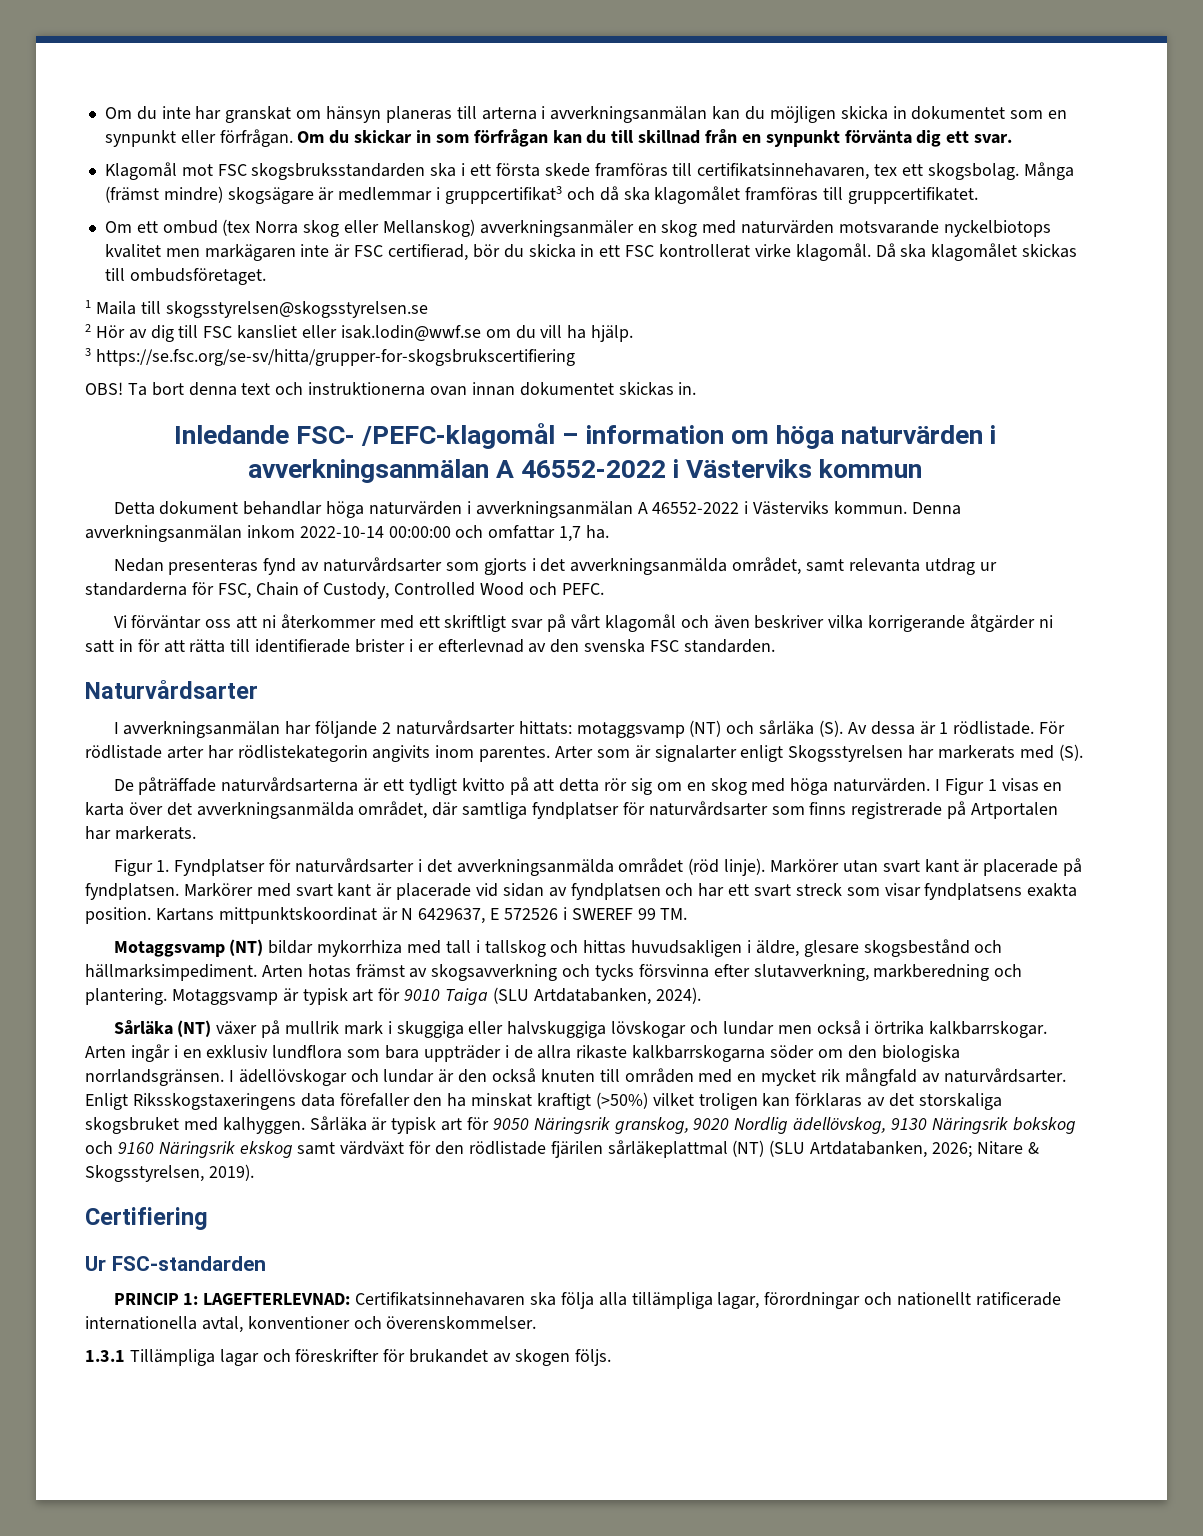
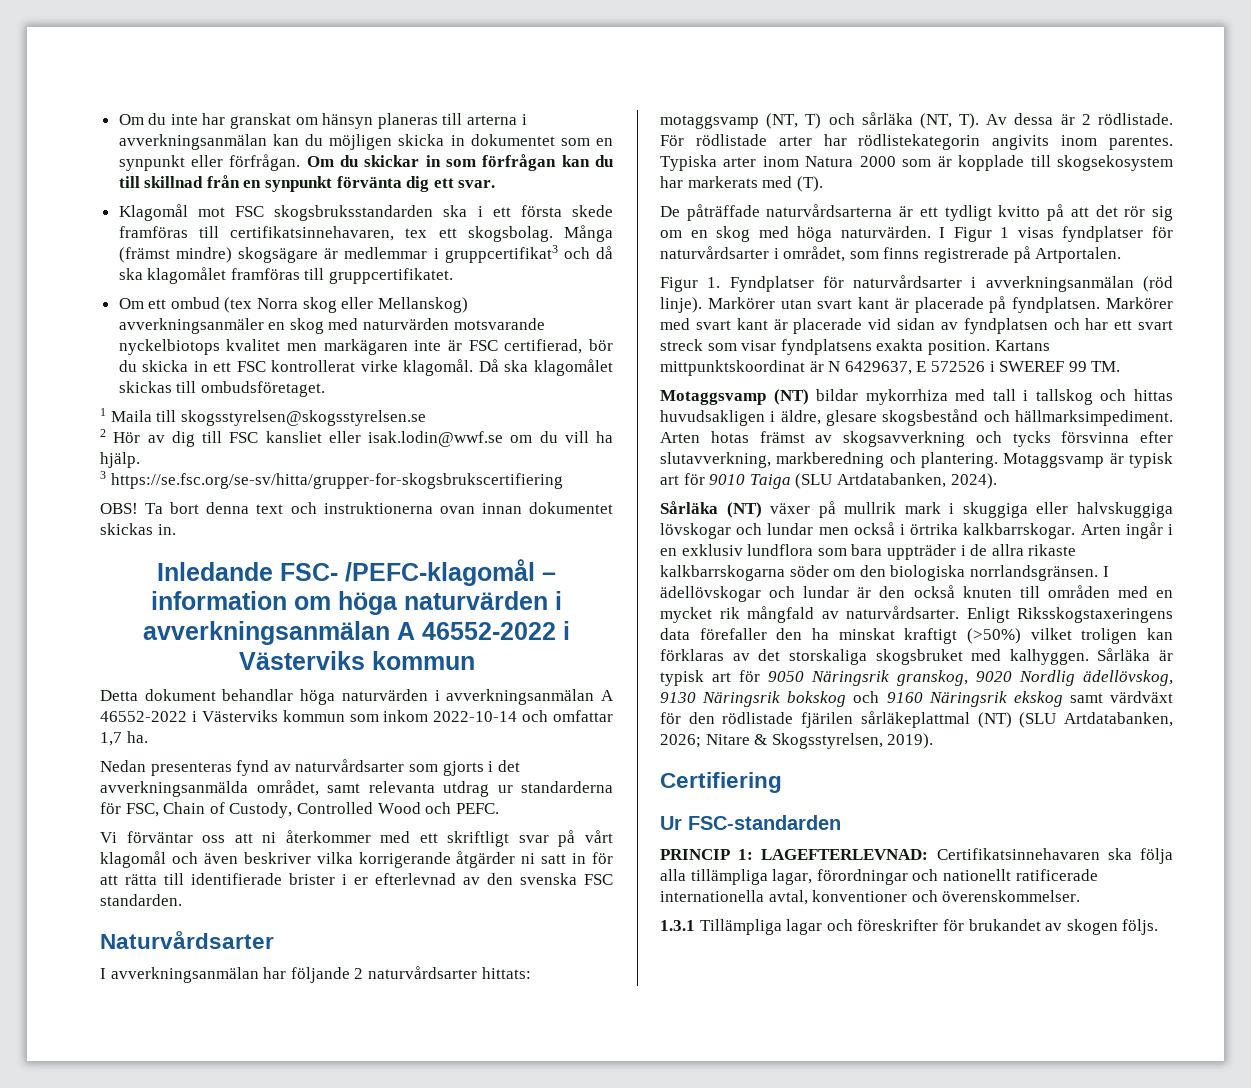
- Detta dokument behandlar höga naturvärden i avverkningsanmälan A 46552-2022 i Västerviks kommun. Denna avverkningsanmälan inkom 2022-10-14 00:00:00 och omfattar 1,7 ha.
+ Detta dokument behandlar höga naturvärden i avverkningsanmälan A 46552-2022 i Västerviks kommun som inkom 2022-10-14 och omfattar 1,7 ha.
- I avverkningsanmälan har följande 2 naturvårdsarter hittats: motaggsvamp (NT) och sårläka (S). Av dessa är 1 rödlistade.
+ I avverkningsanmälan har följande 2 naturvårdsarter hittats: motaggsvamp (NT, T) och sårläka (NT, T). Av dessa är 2 rödlistade.
- Arter som är signalarter enligt Skogsstyrelsen har markerats med (S).
+ Typiska arter inom Natura 2000 som är kopplade till skogsekosystem har markerats med (T).
- De påträffade naturvårdsarterna är ett tydligt kvitto på att detta rör sig om en skog med höga naturvärden.
+ De påträffade naturvårdsarterna är ett tydligt kvitto på att det rör sig om en skog med höga naturvärden.
- I Figur 1 visas en karta över det avverkningsanmälda området, där samtliga fyndplatser för naturvårdsarter som finns registrerade på Artportalen har markerats.
+ I Figur 1 visas fyndplatser för naturvårdsarter i området, som finns registrerade på Artportalen.
- Figur 1. Fyndplatser för naturvårdsarter i det avverkningsanmälda området (röd linje).
+ Figur 1. Fyndplatser för naturvårdsarter i avverkningsanmälan (röd linje).

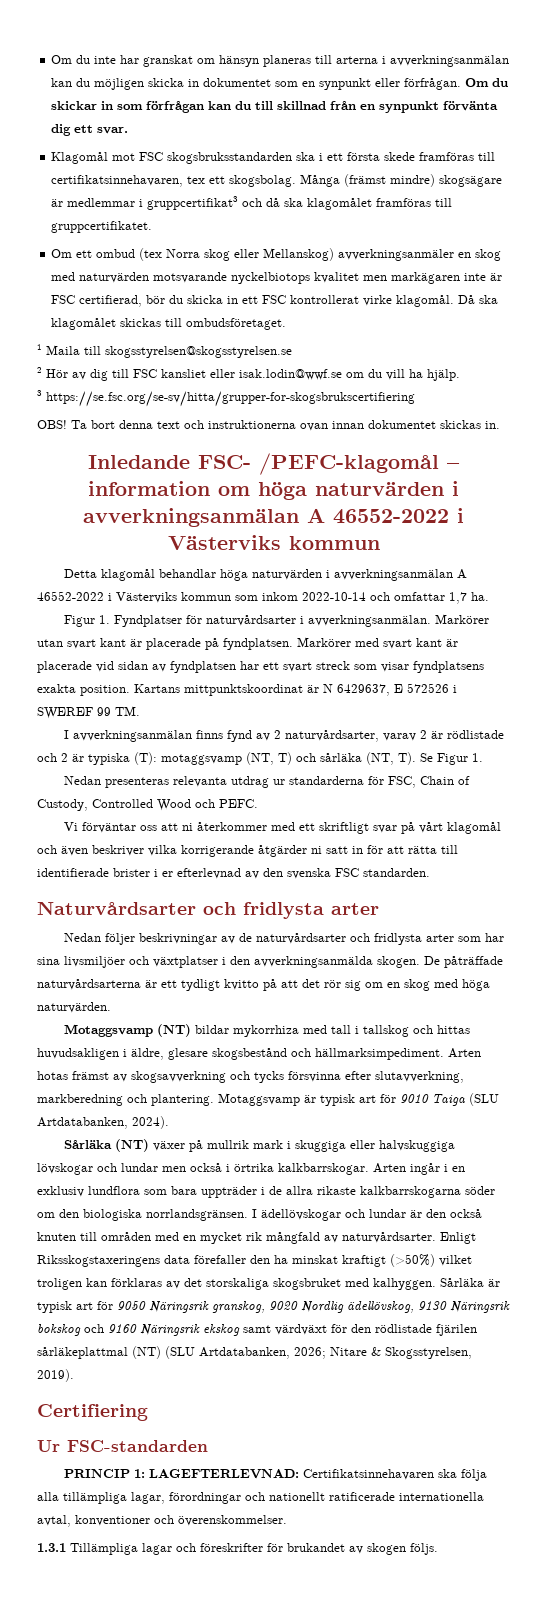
- Detta dokument behandlar höga naturvärden i avverkningsanmälan A 46552-2022 i Västerviks kommun som inkom 2022-10-14 och omfattar 1,7 ha.
+ Detta klagomål behandlar höga naturvärden i avverkningsanmälan A 46552-2022 i Västerviks kommun som inkom 2022-10-14 och omfattar 1,7 ha.
- Nedan presenteras fynd av naturvårdsarter som gjorts i det avverkningsanmälda området, samt relevanta utdrag ur standarderna för FSC, Chain of Custody, Controlled Wood och PEFC.
+ Figur 1. Fyndplatser för naturvårdsarter i avverkningsanmälan. Markörer utan svart kant är placerade på fyndplatsen. Markörer med svart kant är placerade vid sidan av fyndplatsen har ett svart streck som visar fyndplatsens exakta position. Kartans mittpunktskoordinat är N 6429637, E 572526 i SWEREF 99 TM.
+ I avverkningsanmälan finns fynd av 2 naturvårdsarter, varav 2 är rödlistade och 2 är typiska (T): motaggsvamp (NT, T) och sårläka (NT, T). Se Figur 1.
+ Nedan presenteras relevanta utdrag ur standarderna för FSC, Chain of Custody, Controlled Wood och PEFC.
- Naturvårdsarter
- I avverkningsanmälan har följande 2 naturvårdsarter hittats: motaggsvamp (NT, T) och sårläka (NT, T). Av dessa är 2 rödlistade. För rödlistade arter har rödlistekategorin angivits inom parentes. Typiska arter inom Natura 2000 som är kopplade till skogsekosystem har markerats med (T).
- De påträffade naturvårdsarterna är ett tydligt kvitto på att det rör sig om en skog med höga naturvärden. I Figur 1 visas fyndplatser för naturvårdsarter i området, som finns registrerade på Artportalen.
- Figur 1. Fyndplatser för naturvårdsarter i avverkningsanmälan (röd linje). Markörer utan svart kant är placerade på fyndplatsen. Markörer med svart kant är placerade vid sidan av fyndplatsen och har ett svart streck som visar fyndplatsens exakta position. Kartans mittpunktskoordinat är N 6429637, E 572526 i SWEREF 99 TM.
+ Naturvårdsarter och fridlysta arter
+ Nedan följer beskrivningar av de naturvårdsarter och fridlysta arter som har sina livsmiljöer och växtplatser i den avverkningsanmälda skogen. De påträffade naturvårdsarterna är ett tydligt kvitto på att det rör sig om en skog med höga naturvärden.

